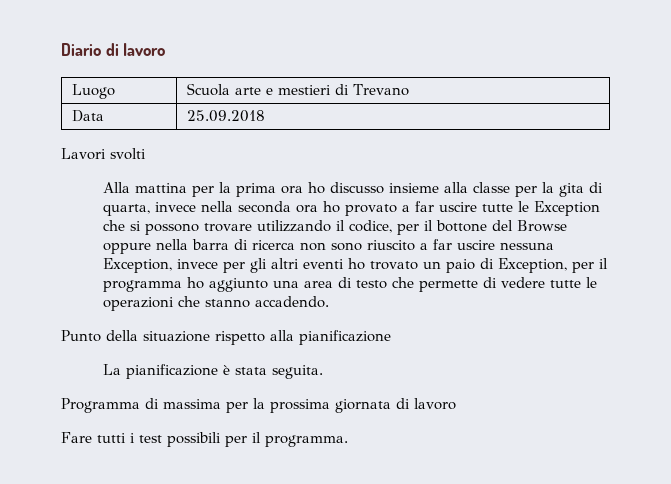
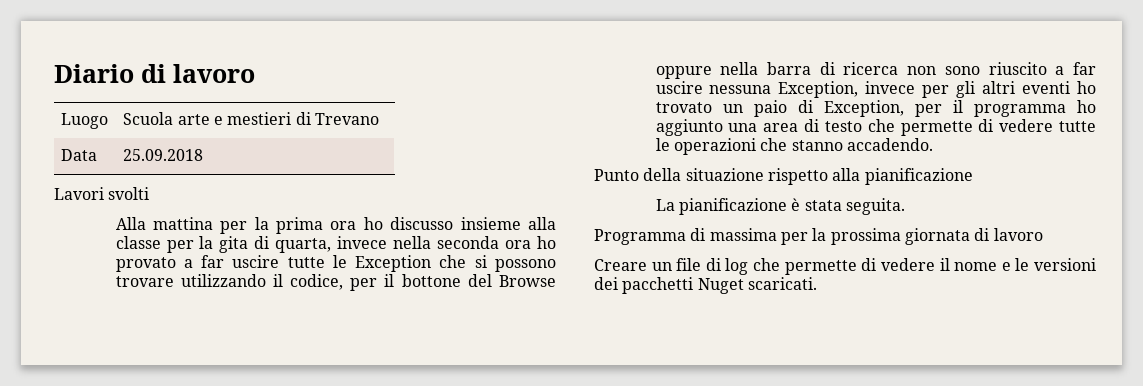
- Fare tutti i test possibili per il programma.
+ Creare un file di log che permette di vedere il nome e le versioni dei pacchetti Nuget scaricati.

